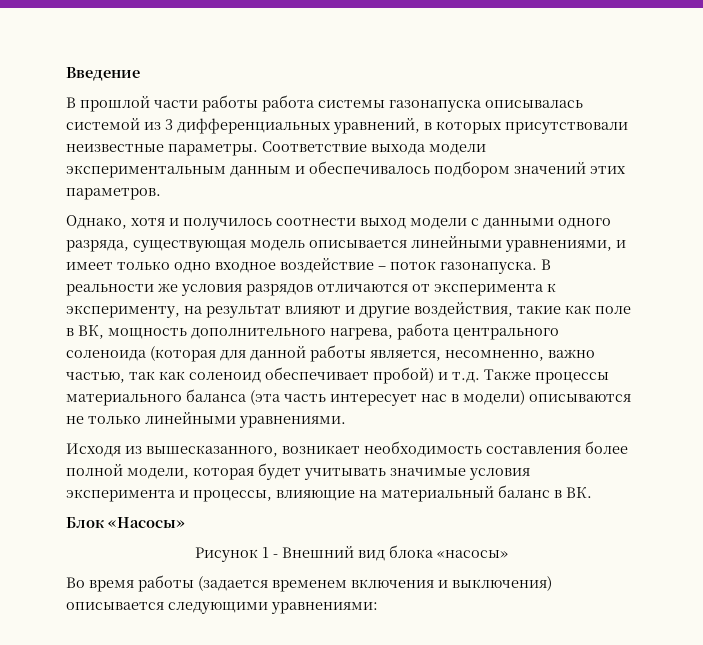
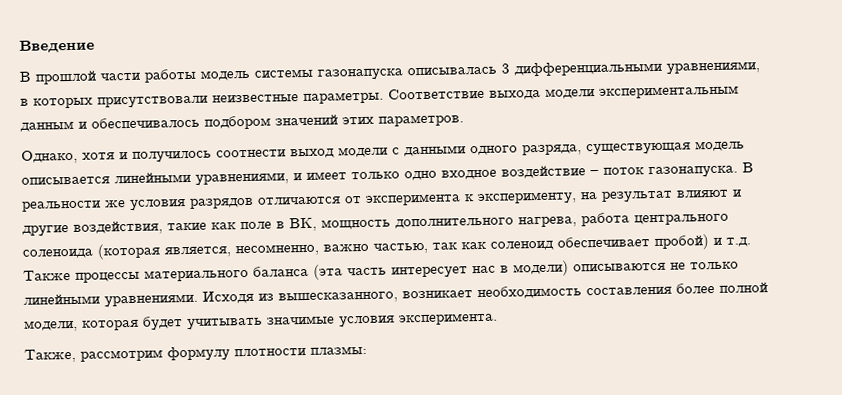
- В прошлой части работы работа системы газонапуска описывалась системой из 3 дифференциальных уравнений, в которых присутствовали неизвестные параметры.
+ В прошлой части работы модель системы газонапуска описывалась 3 дифференциальными уравнениями, в которых присутствовали неизвестные параметры.
- В реальности же условия разрядов отличаются от эксперимента к эксперименту, на результат влияют и другие воздействия, такие как поле в ВК, мощность дополнительного нагрева, работа центрального соленоида (которая для данной работы является, несомненно, важно частью, так как соленоид обеспечивает пробой) и т.д. Также процессы материального баланса (эта часть интересует нас в модели) описываются не только линейными уравнениями.
- Исходя из вышесказанного, возникает необходимость составления более полной модели, которая будет учитывать значимые условия эксперимента и процессы, влияющие на материальный баланс в ВК.
- Блок «Насосы»
- Рисунок 1 - Внешний вид блока «насосы»
- Во время работы (задается временем включения и выключения) описывается следующими уравнениями:
+ В реальности же условия разрядов отличаются от эксперимента к эксперименту, на результат влияют и другие воздействия, такие как поле в ВК, мощность дополнительного нагрева, работа центрального соленоида (которая является, несомненно, важно частью, так как соленоид обеспечивает пробой) и т.д. Также процессы материального баланса (эта часть интересует нас в модели) описываются не только линейными уравнениями. Исходя из вышесказанного, возникает необходимость составления более полной модели, которая будет учитывать значимые условия эксперимента.
+ Также, рассмотрим формулу плотности плазмы:

